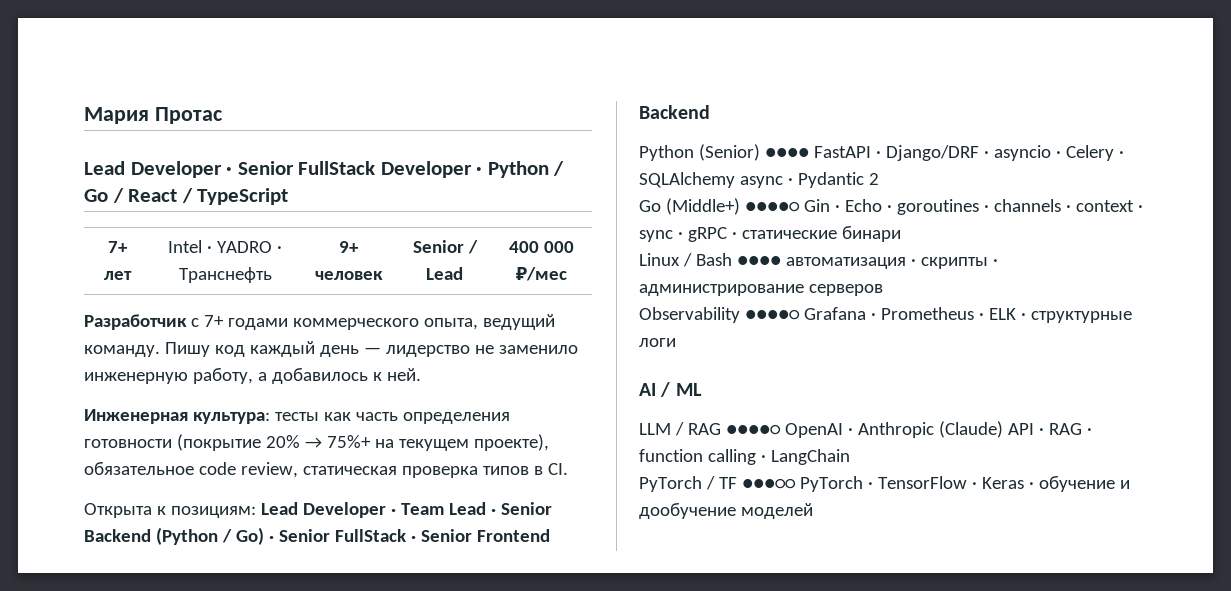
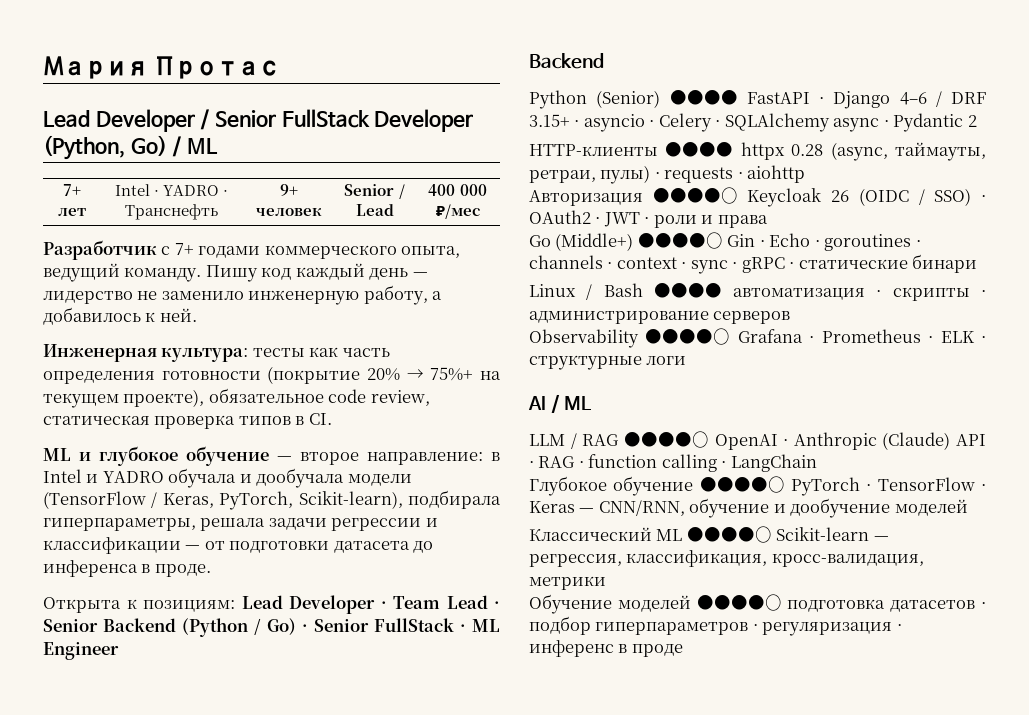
- Lead Developer · Senior FullStack Developer · Python / Go / React / TypeScript
+ Lead Developer / Senior FullStack Developer (Python, Go) / ML
+ ML и глубокое обучение — второе направление: в Intel и YADRO обучала и дообучала модели (TensorFlow / Keras, PyTorch, Scikit-learn), подбирала гиперпараметры, решала задачи регрессии и классификации — от подготовки датасета до инференса в проде.
- Открыта к позициям: Lead Developer · Team Lead · Senior Backend (Python / Go) · Senior FullStack · Senior Frontend
+ Открыта к позициям: Lead Developer · Team Lead · Senior Backend (Python / Go) · Senior FullStack · ML Engineer
- Python (Senior) ●●●● FastAPI · Django/DRF · asyncio · Celery · SQLAlchemy async · Pydantic 2
+ Python (Senior) ●●●● FastAPI · Django 4–6 / DRF 3.15+ · asyncio · Celery · SQLAlchemy async · Pydantic 2
+ HTTP-клиенты ●●●● httpx 0.28 (async, таймауты, ретраи, пулы) · requests · aiohttp
+ Авторизация ●●●●○ Keycloak 26 (OIDC / SSO) · OAuth2 · JWT · роли и права
- PyTorch / TF ●●●○○ PyTorch · TensorFlow · Keras · обучение и дообучение моделей
+ Глубокое обучение ●●●●○ PyTorch · TensorFlow · Keras — CNN/RNN, обучение и дообучение моделей
+ Классический ML ●●●●○ Scikit-learn — регрессия, классификация, кросс-валидация, метрики
+ Обучение моделей ●●●●○ подготовка датасетов · подбор гиперпараметров · регуляризация · инференс в проде

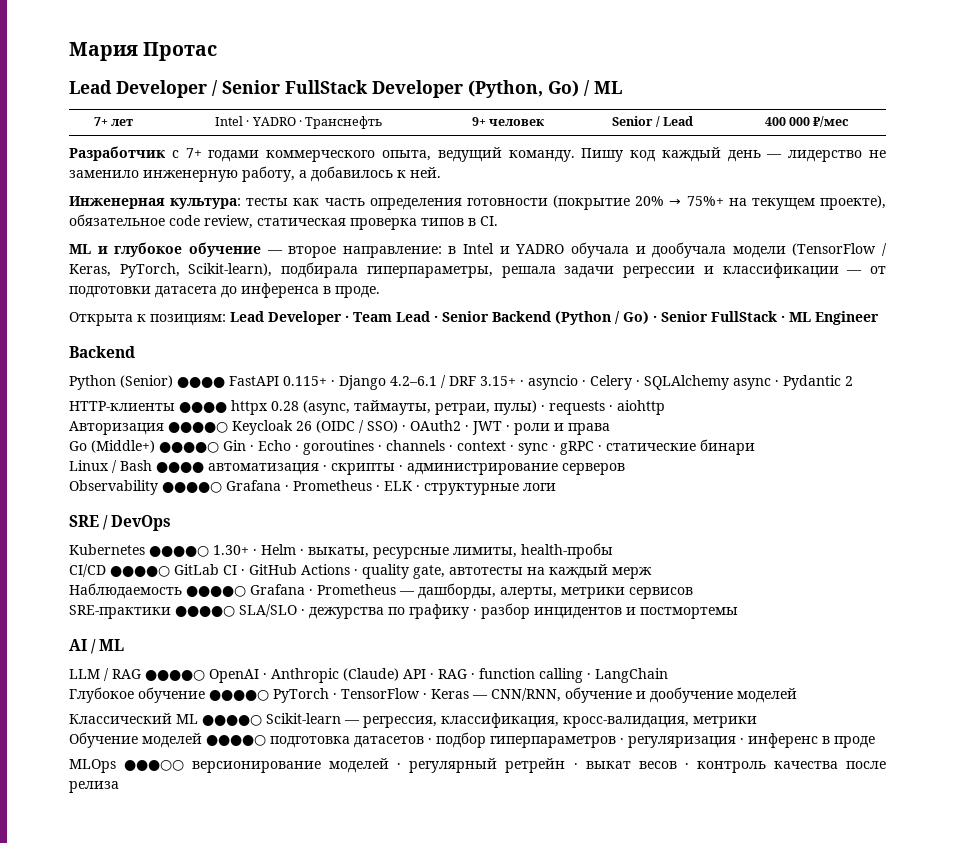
- Python (Senior) ●●●● FastAPI · Django 4–6 / DRF 3.15+ · asyncio · Celery · SQLAlchemy async · Pydantic 2
+ Python (Senior) ●●●● FastAPI 0.115+ · Django 4.2–6.1 / DRF 3.15+ · asyncio · Celery · SQLAlchemy async · Pydantic 2
+ SRE / DevOps
+ Kubernetes ●●●●○ 1.30+ · Helm · выкаты, ресурсные лимиты, health-пробы
+ CI/CD ●●●●○ GitLab CI · GitHub Actions · quality gate, автотесты на каждый мерж
+ Наблюдаемость ●●●●○ Grafana · Prometheus — дашборды, алерты, метрики сервисов
+ SRE-практики ●●●●○ SLA/SLO · дежурства по графику · разбор инцидентов и постмортемы
+ MLOps ●●●○○ версионирование моделей · регулярный ретрейн · выкат весов · контроль качества после релиза

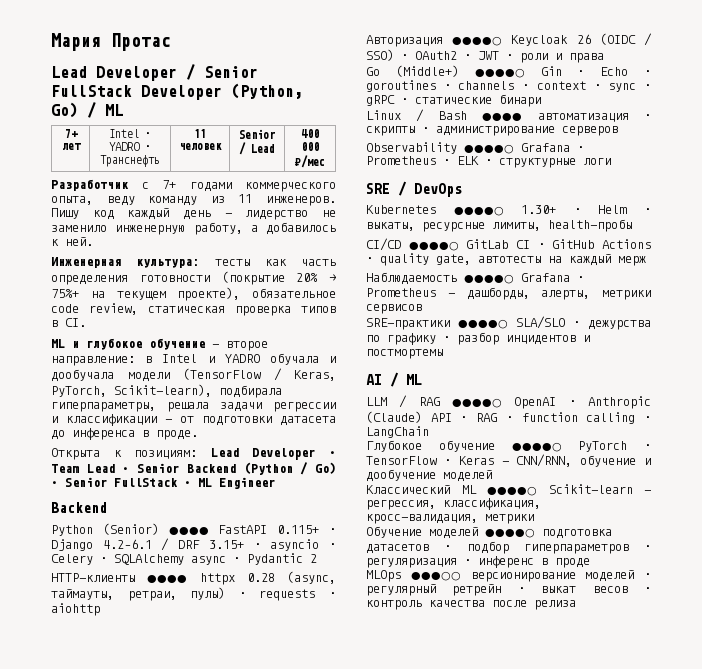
- 7+ лет | Intel · YADRO · Транснефть | 9+ человек | Senior / Lead | 400 000 ₽/мес
+ 7+ лет | Intel · YADRO · Транснефть | 11 человек | Senior / Lead | 400 000 ₽/мес
- Разработчик с 7+ годами коммерческого опыта, ведущий команду.
+ Разработчик с 7+ годами коммерческого опыта, веду команду из 11 инженеров.

